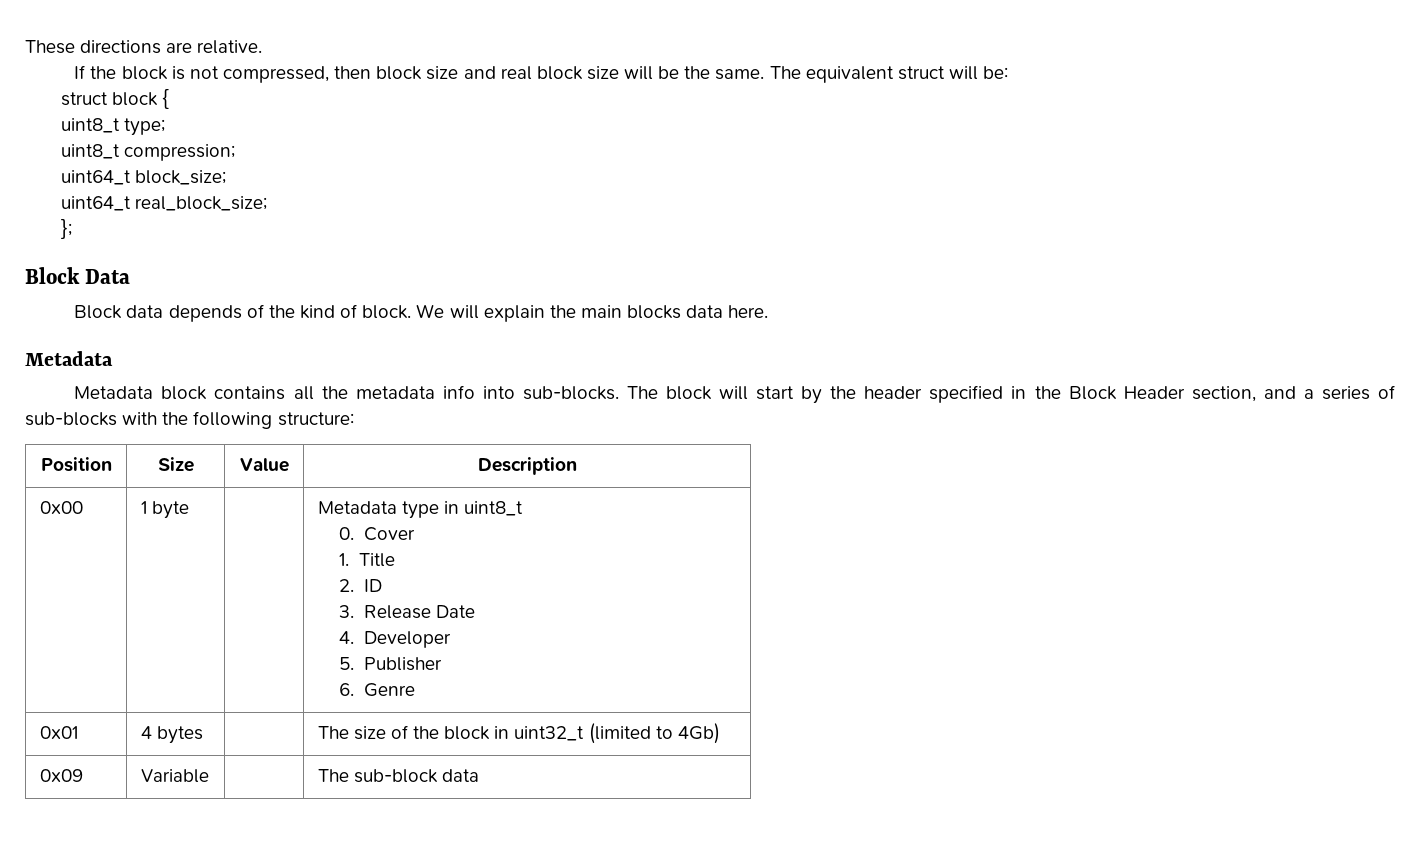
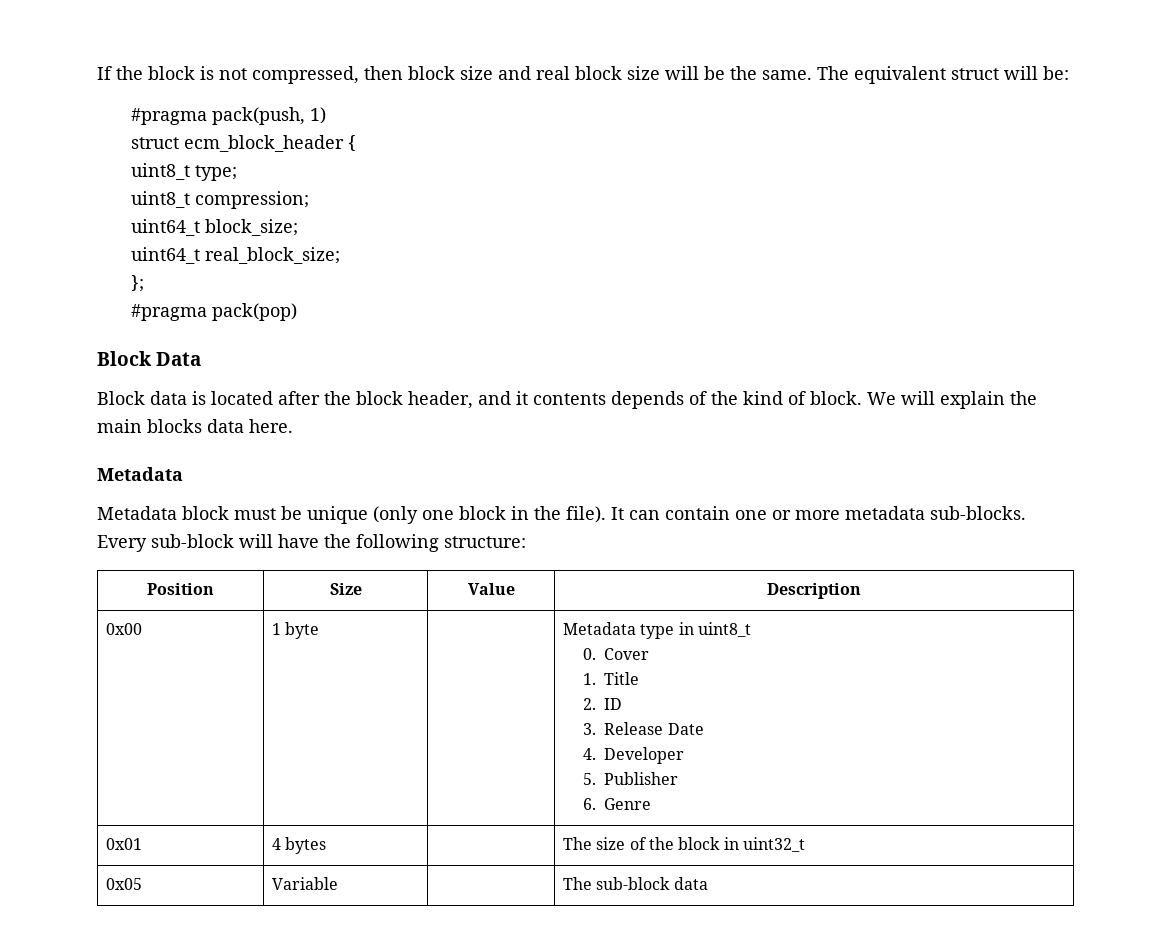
- These directions are relative.
- struct block {
+ #pragma pack(push, 1)
+ struct ecm_block_header {
+ #pragma pack(pop)
- Block data depends of the kind of block.
+ Block data is located after the block header, and it contents depends of the kind of block.
- Metadata block contains all the metadata info into sub-blocks. The block will start by the header specified in the Block Header section, and a series of sub-blocks with the following structure:
+ Metadata block must be unique (only one block in the file). It can contain one or more metadata sub-blocks. Every sub-block will have the following structure:
- 0x01 | 4 bytes | | The size of the block in uint32_t (limited to 4Gb)
- 0x09 | Variable | | The sub-block data
+ 0x01 | 4 bytes | | The size of the block in uint32_t
+ 0x05 | Variable | | The sub-block data

